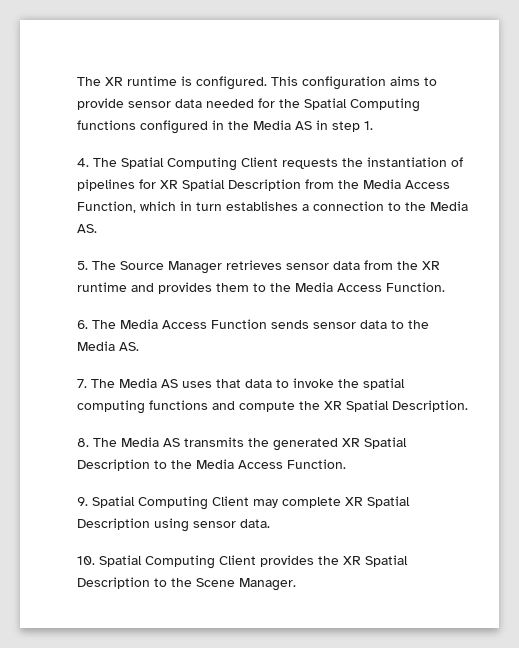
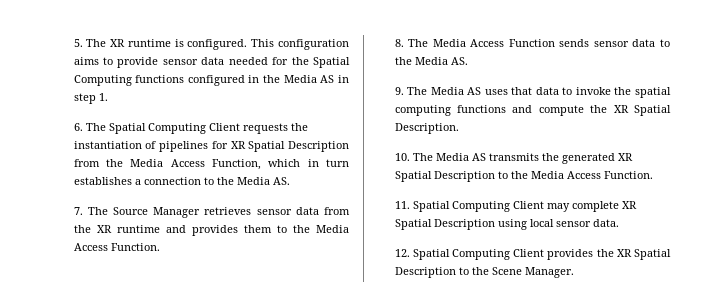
- The XR runtime is configured.
+ 5. The XR runtime is configured.
- 4. The Spatial Computing Client requests the instantiation of pipelines for XR Spatial Description from the Media Access Function, which in turn establishes a connection to the Media AS.
+ 6. The Spatial Computing Client requests the instantiation of pipelines for XR Spatial Description from the Media Access Function, which in turn establishes a connection to the Media AS.
- 5. The Source Manager retrieves sensor data from the XR runtime and provides them to the Media Access Function.
+ 7. The Source Manager retrieves sensor data from the XR runtime and provides them to the Media Access Function.
- 6. The Media Access Function sends sensor data to the Media AS.
+ 8. The Media Access Function sends sensor data to the Media AS.
- 7. The Media AS uses that data to invoke the spatial computing functions and compute the XR Spatial Description.
+ 9. The Media AS uses that data to invoke the spatial computing functions and compute the XR Spatial Description.
- 8. The Media AS transmits the generated XR Spatial Description to the Media Access Function.
+ 10. The Media AS transmits the generated XR Spatial Description to the Media Access Function.
- 9. Spatial Computing Client may complete XR Spatial Description using sensor data.
+ 11. Spatial Computing Client may complete XR Spatial Description using local sensor data.
- 10. Spatial Computing Client provides the XR Spatial Description to the Scene Manager.
+ 12. Spatial Computing Client provides the XR Spatial Description to the Scene Manager.

